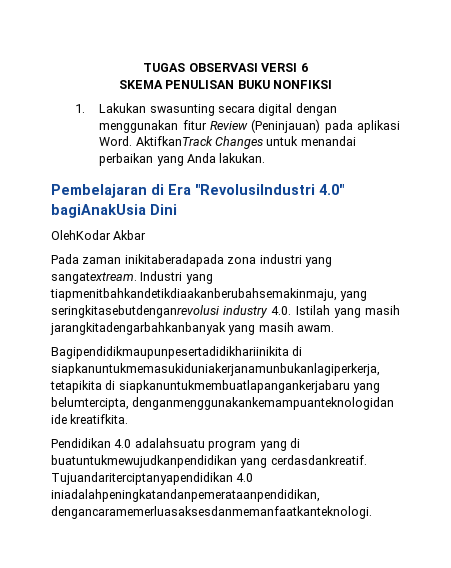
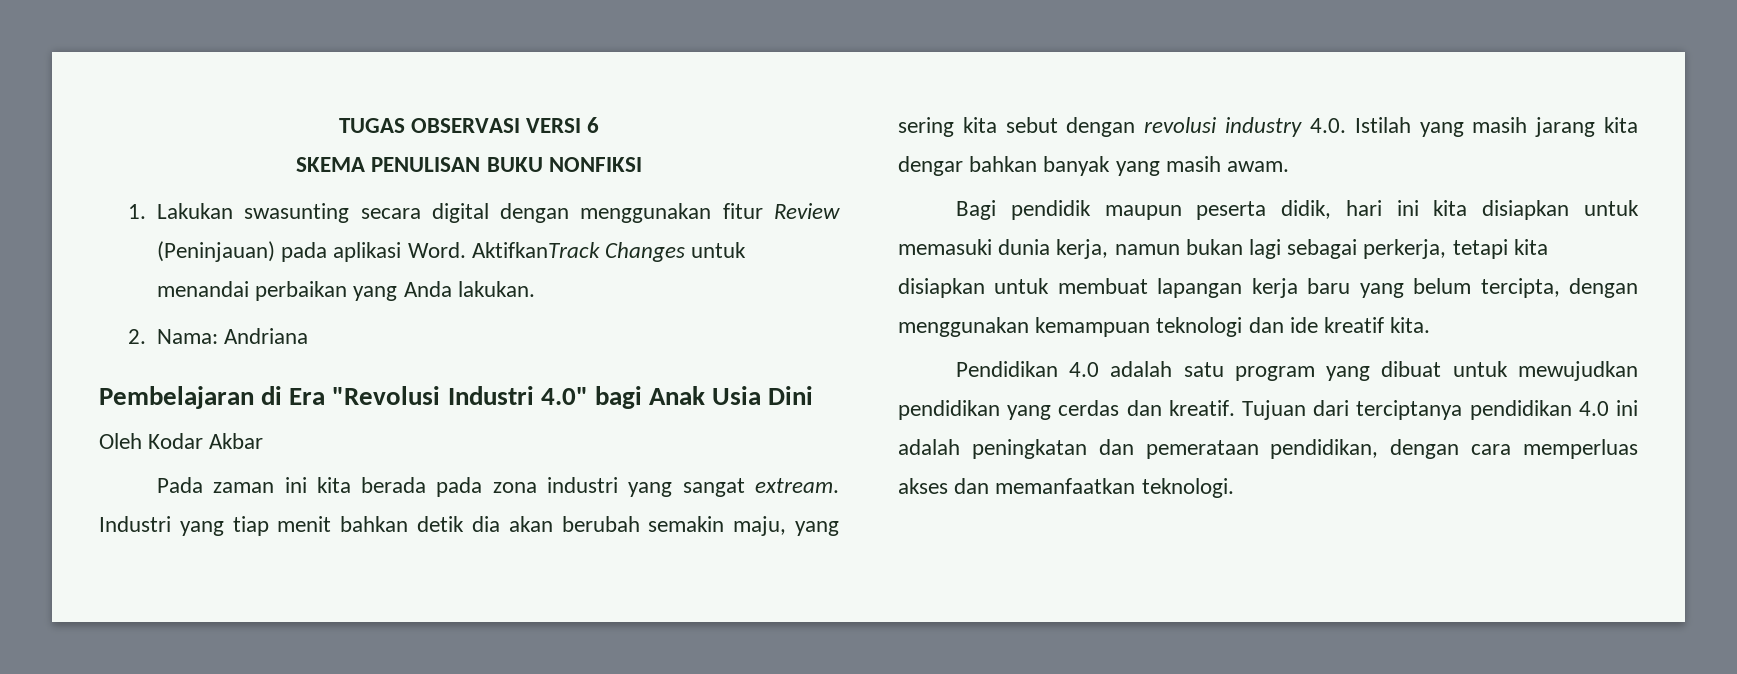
+ 2. Nama: Andriana
- Pembelajaran di Era "RevolusiIndustri 4.0" bagiAnakUsia Dini
+ Pembelajaran di Era "Revolusi Industri 4.0" bagi Anak Usia Dini
- OlehKodar Akbar
+ Oleh Kodar Akbar
- Pada zaman inikitaberadapada zona industri yang sangatextream. Industri yang tiapmenitbahkandetikdiaakanberubahsemakinmaju, yang seringkitasebutdenganrevolusi industry 4.0. Istilah yang masih jarangkitadengarbahkanbanyak yang masih awam.
- Bagipendidikmaupunpesertadidikhariinikita di siapkanuntukmemasukiduniakerjanamunbukanlagiperkerja, tetapikita di siapkanuntukmembuatlapangankerjabaru yang belumtercipta, denganmenggunakankemampuanteknologidan ide kreatifkita.
- Pendidikan 4.0 adalahsuatu program yang di buatuntukmewujudkanpendidikan yang cerdasdankreatif. Tujuandariterciptanyapendidikan 4.0 iniadalahpeningkatandanpemerataanpendidikan, dengancaramemerluasaksesdanmemanfaatkanteknologi.
+ Pada zaman ini kita berada pada zona industri yang sangat extream. Industri yang tiap menit bahkan detik dia akan berubah semakin maju, yang sering kita sebut dengan revolusi industry 4.0. Istilah yang masih jarang kita dengar bahkan banyak yang masih awam.
+ Bagi pendidik maupun peserta didik, hari ini kita disiapkan untuk memasuki dunia kerja, namun bukan lagi sebagai perkerja, tetapi kita disiapkan untuk membuat lapangan kerja baru yang belum tercipta, dengan menggunakan kemampuan teknologi dan ide kreatif kita.
+ Pendidikan 4.0 adalah satu program yang dibuat untuk mewujudkan pendidikan yang cerdas dan kreatif. Tujuan dari terciptanya pendidikan 4.0 ini adalah peningkatan dan pemerataan pendidikan, dengan cara memperluas akses dan memanfaatkan teknologi.

